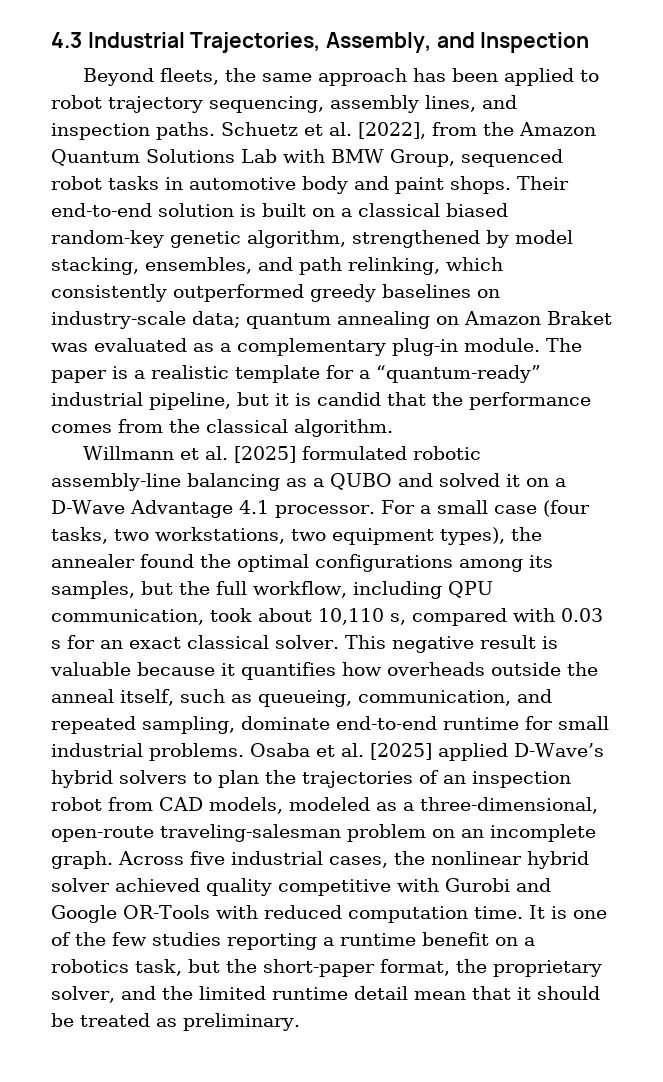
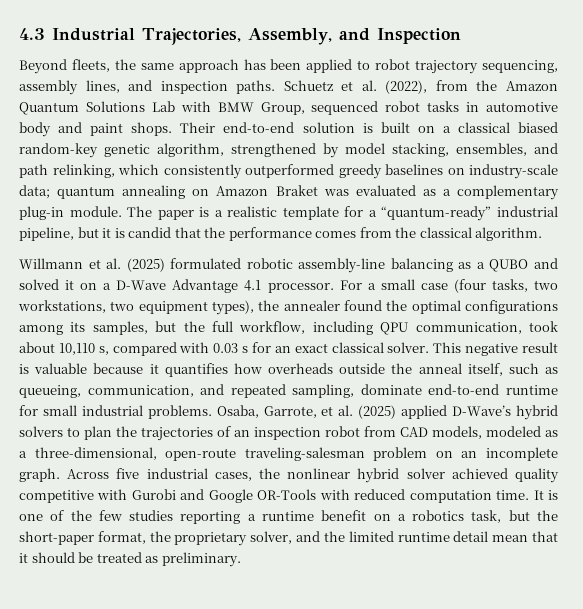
- Schuetz et al. [2022], from the Amazon Quantum Solutions Lab with BMW Group, sequenced robot tasks in automotive body and paint shops.
+ Schuetz et al. (2022), from the Amazon Quantum Solutions Lab with BMW Group, sequenced robot tasks in automotive body and paint shops.
- Willmann et al. [2025] formulated robotic assembly-line balancing as a QUBO and solved it on a D-Wave Advantage 4.1 processor.
+ Willmann et al. (2025) formulated robotic assembly-line balancing as a QUBO and solved it on a D-Wave Advantage 4.1 processor.
- Osaba et al. [2025] applied D-Wave’s hybrid solvers to plan the trajectories of an inspection robot from CAD models, modeled as a three-dimensional, open-route traveling-salesman problem on an incomplete graph.
+ Osaba, Garrote, et al. (2025) applied D-Wave’s hybrid solvers to plan the trajectories of an inspection robot from CAD models, modeled as a three-dimensional, open-route traveling-salesman problem on an incomplete graph.

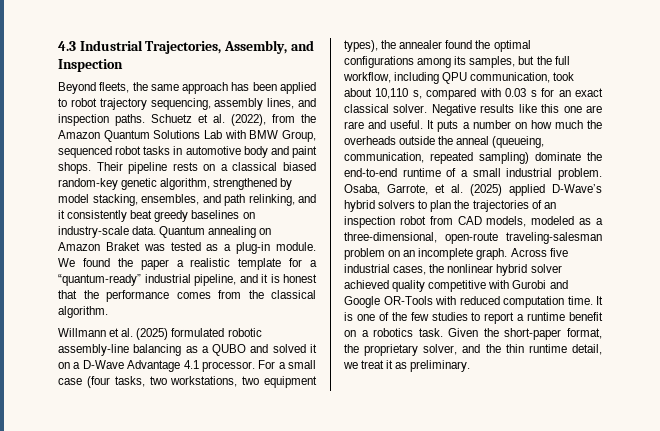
- Their end-to-end solution is built on a classical biased random-key genetic algorithm, strengthened by model stacking, ensembles, and path relinking, which consistently outperformed greedy baselines on industry-scale data; quantum annealing on Amazon Braket was evaluated as a complementary plug-in module.
+ Their pipeline rests on a classical biased random-key genetic algorithm, strengthened by model stacking, ensembles, and path relinking, and it consistently beat greedy baselines on industry-scale data. Quantum annealing on Amazon Braket was tested as a plug-in module.
- The paper is a realistic template for a “quantum-ready” industrial pipeline, but it is candid that the performance comes from the classical algorithm.
+ We found the paper a realistic template for a “quantum-ready” industrial pipeline, and it is honest that the performance comes from the classical algorithm.
- This negative result is valuable because it quantifies how overheads outside the anneal itself, such as queueing, communication, and repeated sampling, dominate end-to-end runtime for small industrial problems.
+ Negative results like this one are rare and useful. It puts a number on how much the overheads outside the anneal (queueing, communication, repeated sampling) dominate the end-to-end runtime of a small industrial problem.
- It is one of the few studies reporting a runtime benefit on a robotics task, but the short-paper format, the proprietary solver, and the limited runtime detail mean that it should be treated as preliminary.
+ It is one of the few studies to report a runtime benefit on a robotics task. Given the short-paper format, the proprietary solver, and the thin runtime detail, we treat it as preliminary.

